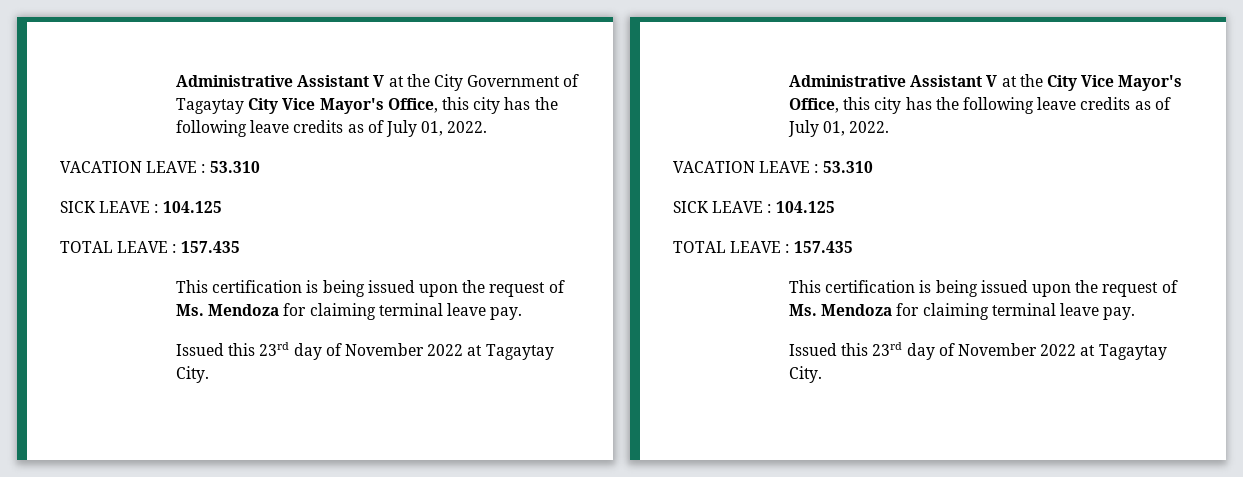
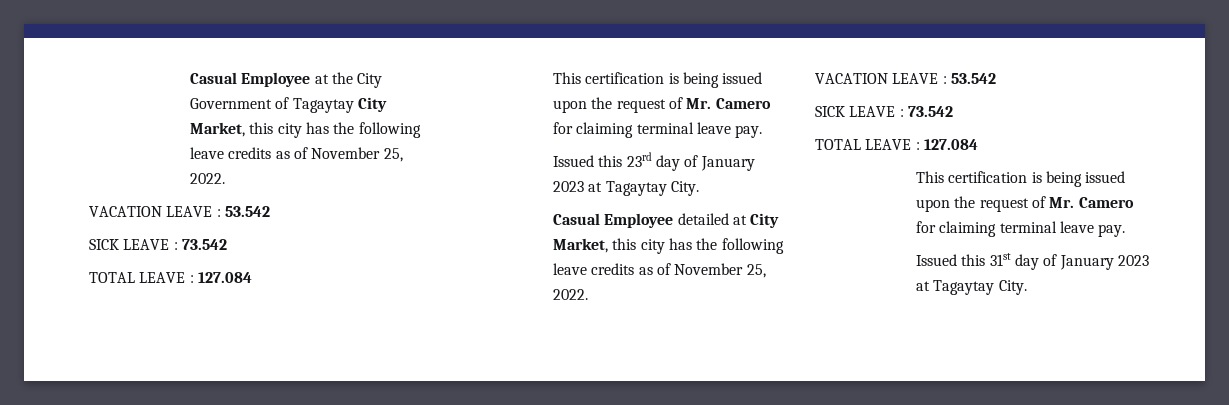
- Administrative Assistant V at the City Government of Tagaytay City Vice Mayor's Office, this city has the following leave credits as of July 01, 2022.
- VACATION LEAVE : 53.310
- SICK LEAVE : 104.125
- TOTAL LEAVE : 157.435
- This certification is being issued upon the request of Ms. Mendoza for claiming terminal leave pay.
- Issued this 23rd day of November 2022 at Tagaytay City.
+ Casual Employee at the City Government of Tagaytay City Market, this city has the following leave credits as of November 25, 2022.
+ VACATION LEAVE : 53.542
+ SICK LEAVE : 73.542
+ TOTAL LEAVE : 127.084
+ This certification is being issued upon the request of Mr. Camero for claiming terminal leave pay.
+ Issued this 23rd day of January 2023 at Tagaytay City.
- Administrative Assistant V at the City Vice Mayor's Office, this city has the following leave credits as of July 01, 2022.
- VACATION LEAVE : 53.310
- SICK LEAVE : 104.125
- TOTAL LEAVE : 157.435
- This certification is being issued upon the request of Ms. Mendoza for claiming terminal leave pay.
- Issued this 23rd day of November 2022 at Tagaytay City.
+ Casual Employee detailed at City Market, this city has the following leave credits as of November 25, 2022.
+ VACATION LEAVE : 53.542
+ SICK LEAVE : 73.542
+ TOTAL LEAVE : 127.084
+ This certification is being issued upon the request of Mr. Camero for claiming terminal leave pay.
+ Issued this 31st day of January 2023 at Tagaytay City.

